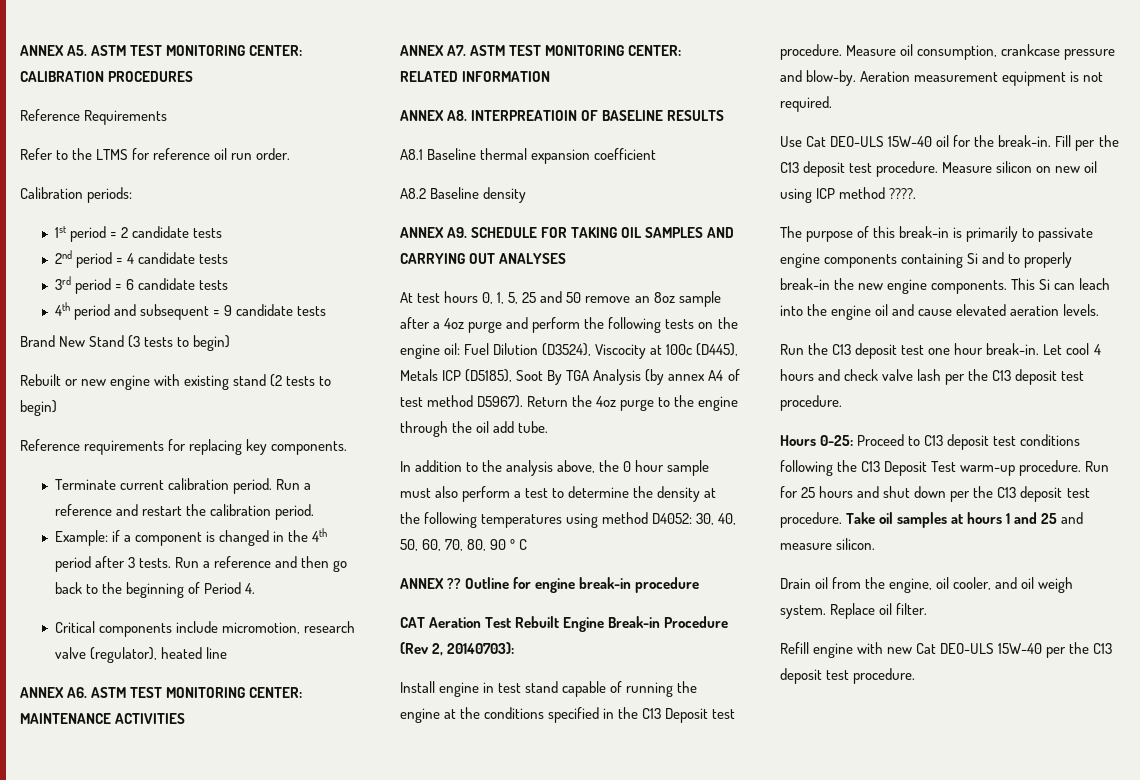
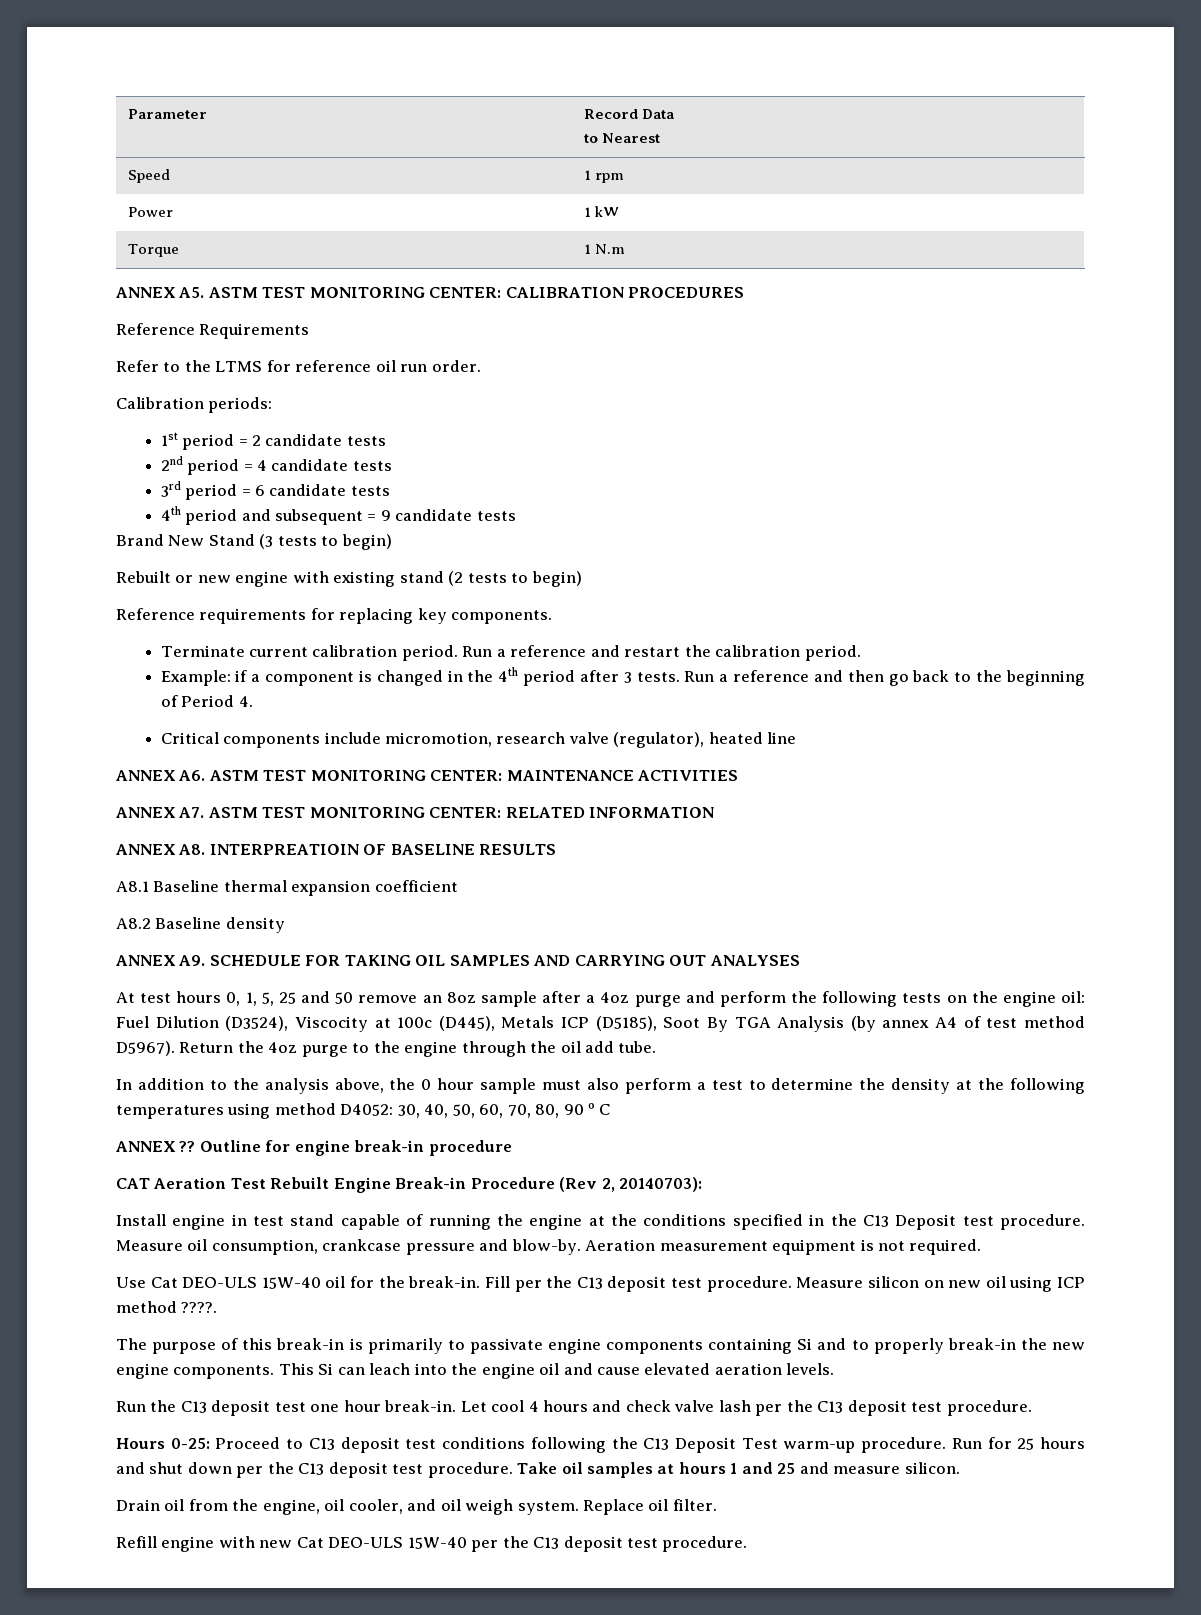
+ Parameter | Record Data
+ to Nearest
+ Speed | 1 rpm
+ Power | 1 kW
+ Torque | 1 N.m

